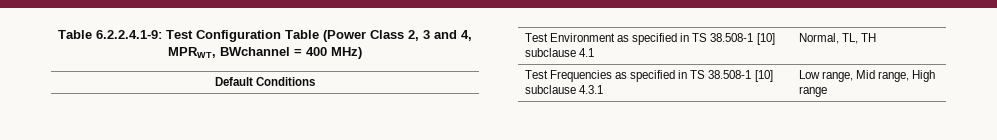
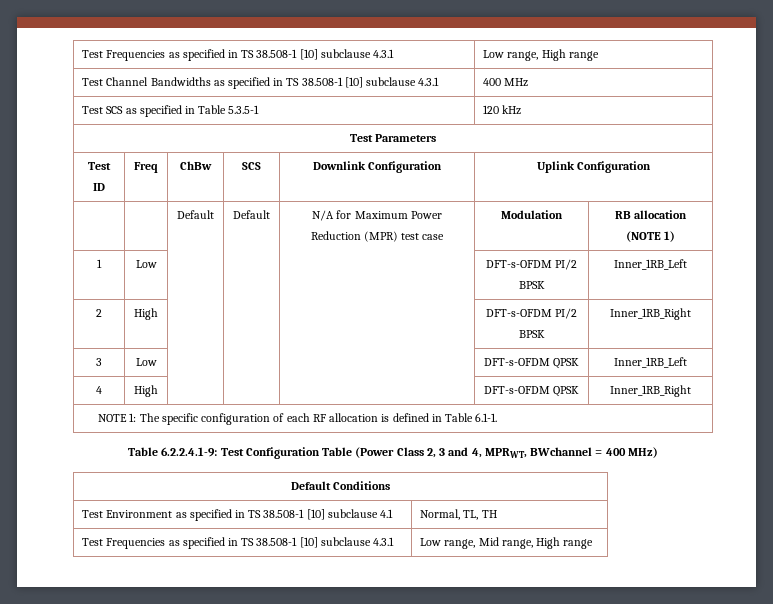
+ Test Frequencies as specified in TS 38.508-1 [10] subclause 4.3.1 | Low range, High range
+ Test Channel Bandwidths as specified in TS 38.508-1 [10] subclause 4.3.1 | 400 MHz
+ Test SCS as specified in Table 5.3.5-1 | 120 kHz
+ Test Parameters
+ Test ID | Freq | ChBw | SCS | Downlink Configuration | Uplink Configuration
+ | | Default | Default | N/A for Maximum Power Reduction (MPR) test case | Modulation | RB allocation (NOTE 1)
+ 1 | Low | | | | DFT-s-OFDM PI/2 BPSK | Inner_1RB_Left
+ 2 | High | | | | DFT-s-OFDM PI/2 BPSK | Inner_1RB_Right
+ 3 | Low | | | | DFT-s-OFDM QPSK | Inner_1RB_Left
+ 4 | High | | | | DFT-s-OFDM QPSK | Inner_1RB_Right
+ NOTE 1: The specific configuration of each RF allocation is defined in Table 6.1-1.

